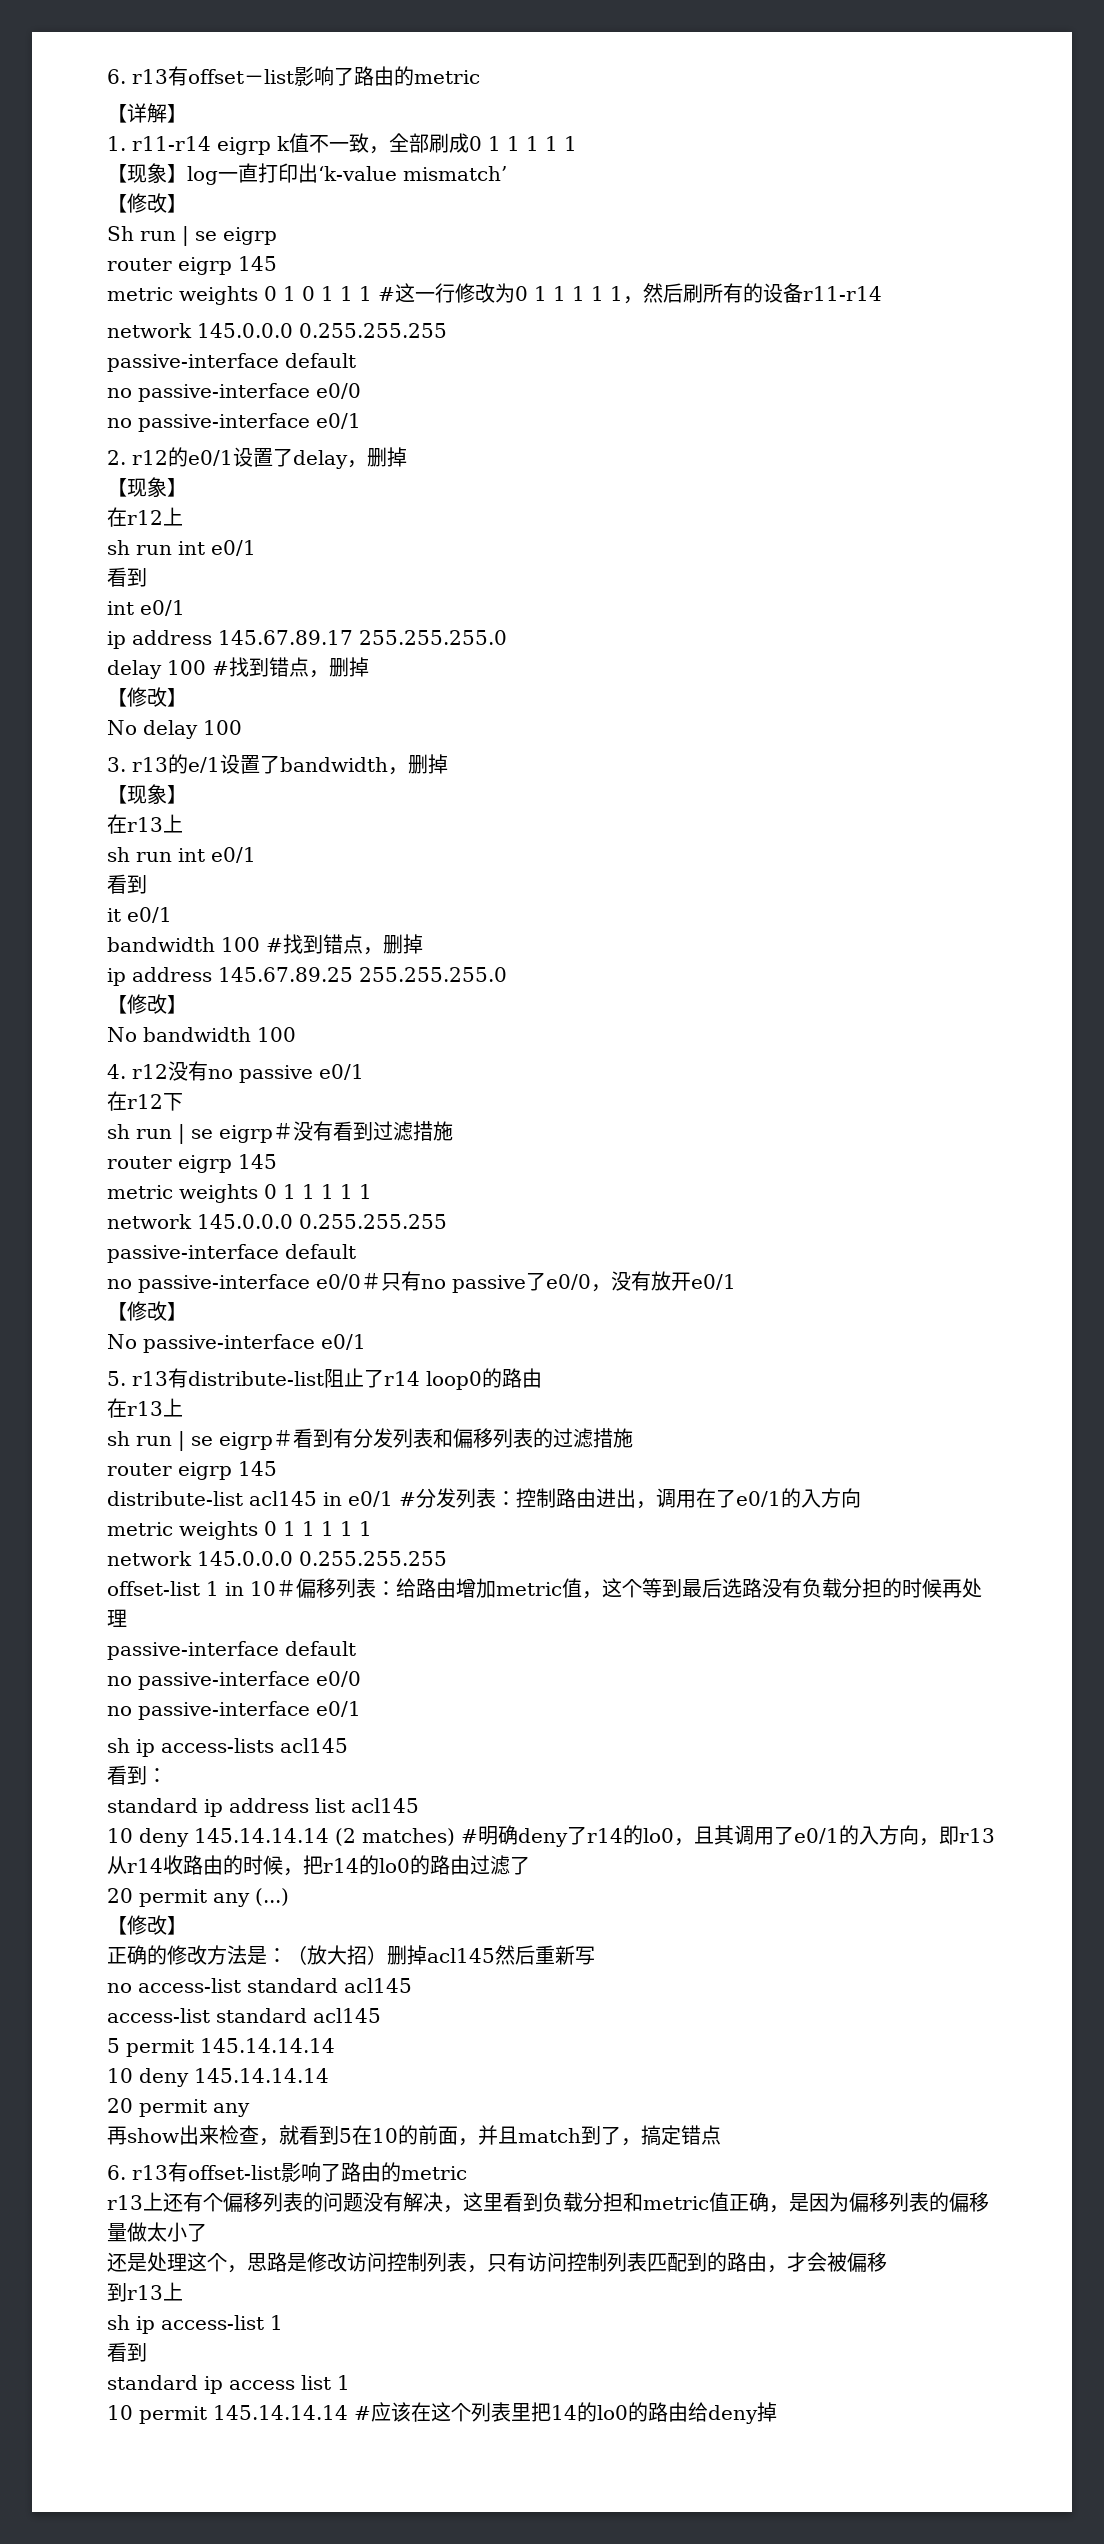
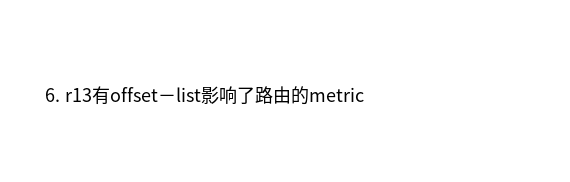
- 【详解】
- 1. r11-r14 eigrp k值不一致，全部刷成0 1 1 1 1 1
- 【现象】log一直打印出‘k-value mismatch’
- 【修改】
- Sh run | se eigrp
- router eigrp 145
- metric weights 0 1 0 1 1 1 #这一行修改为0 1 1 1 1 1，然后刷所有的设备r11-r14
- network 145.0.0.0 0.255.255.255
- passive-interface default
- no passive-interface e0/0
- no passive-interface e0/1
- 2. r12的e0/1设置了delay，删掉
- 【现象】
- 在r12上
- sh run int e0/1
- 看到
- int e0/1
- ip address 145.67.89.17 255.255.255.0
- delay 100 #找到错点，删掉
- 【修改】
- No delay 100
- 3. r13的e/1设置了bandwidth，删掉
- 【现象】
- 在r13上
- sh run int e0/1
- 看到
- it e0/1
- bandwidth 100 #找到错点，删掉
- ip address 145.67.89.25 255.255.255.0
- 【修改】
- No bandwidth 100
- 4. r12没有no passive e0/1
- 在r12下
- sh run | se eigrp＃没有看到过滤措施
- router eigrp 145
- metric weights 0 1 1 1 1 1
- network 145.0.0.0 0.255.255.255
- passive-interface default
- no passive-interface e0/0＃只有no passive了e0/0，没有放开e0/1
- 【修改】
- No passive-interface e0/1
- 5. r13有distribute-list阻止了r14 loop0的路由
- 在r13上
- sh run | se eigrp＃看到有分发列表和偏移列表的过滤措施
- router eigrp 145
- distribute-list acl145 in e0/1 #分发列表：控制路由进出，调用在了e0/1的入方向
- metric weights 0 1 1 1 1 1
- network 145.0.0.0 0.255.255.255
- offset-list 1 in 10＃偏移列表：给路由增加metric值，这个等到最后选路没有负载分担的时候再处理
- passive-interface default
- no passive-interface e0/0
- no passive-interface e0/1
- sh ip access-lists acl145
- 看到：
- standard ip address list acl145
- 10 deny 145.14.14.14 (2 matches) #明确deny了r14的lo0，且其调用了e0/1的入方向，即r13从r14收路由的时候，把r14的lo0的路由过滤了
- 20 permit any (...)
- 【修改】
- 正确的修改方法是：（放大招）删掉acl145然后重新写
- no access-list standard acl145
- access-list standard acl145
- 5 permit 145.14.14.14
- 10 deny 145.14.14.14
- 20 permit any
- 再show出来检查，就看到5在10的前面，并且match到了，搞定错点
- 6. r13有offset-list影响了路由的metric
- r13上还有个偏移列表的问题没有解决，这里看到负载分担和metric值正确，是因为偏移列表的偏移量做太小了
- 还是处理这个，思路是修改访问控制列表，只有访问控制列表匹配到的路由，才会被偏移
- 到r13上
- sh ip access-list 1
- 看到
- standard ip access list 1
- 10 permit 145.14.14.14 #应该在这个列表里把14的lo0的路由给deny掉

